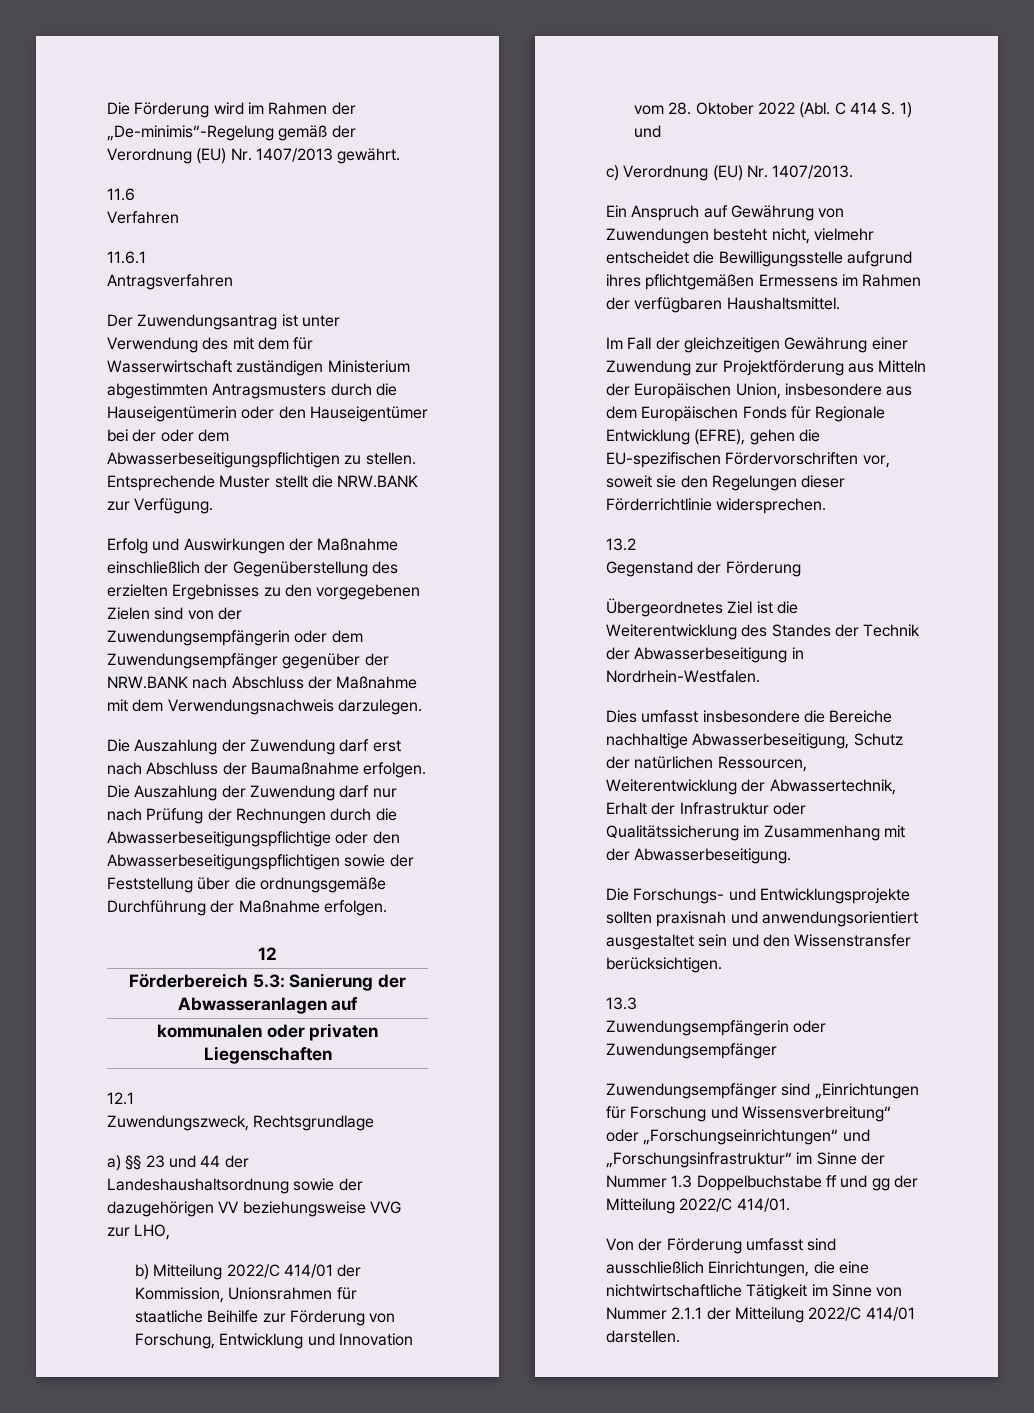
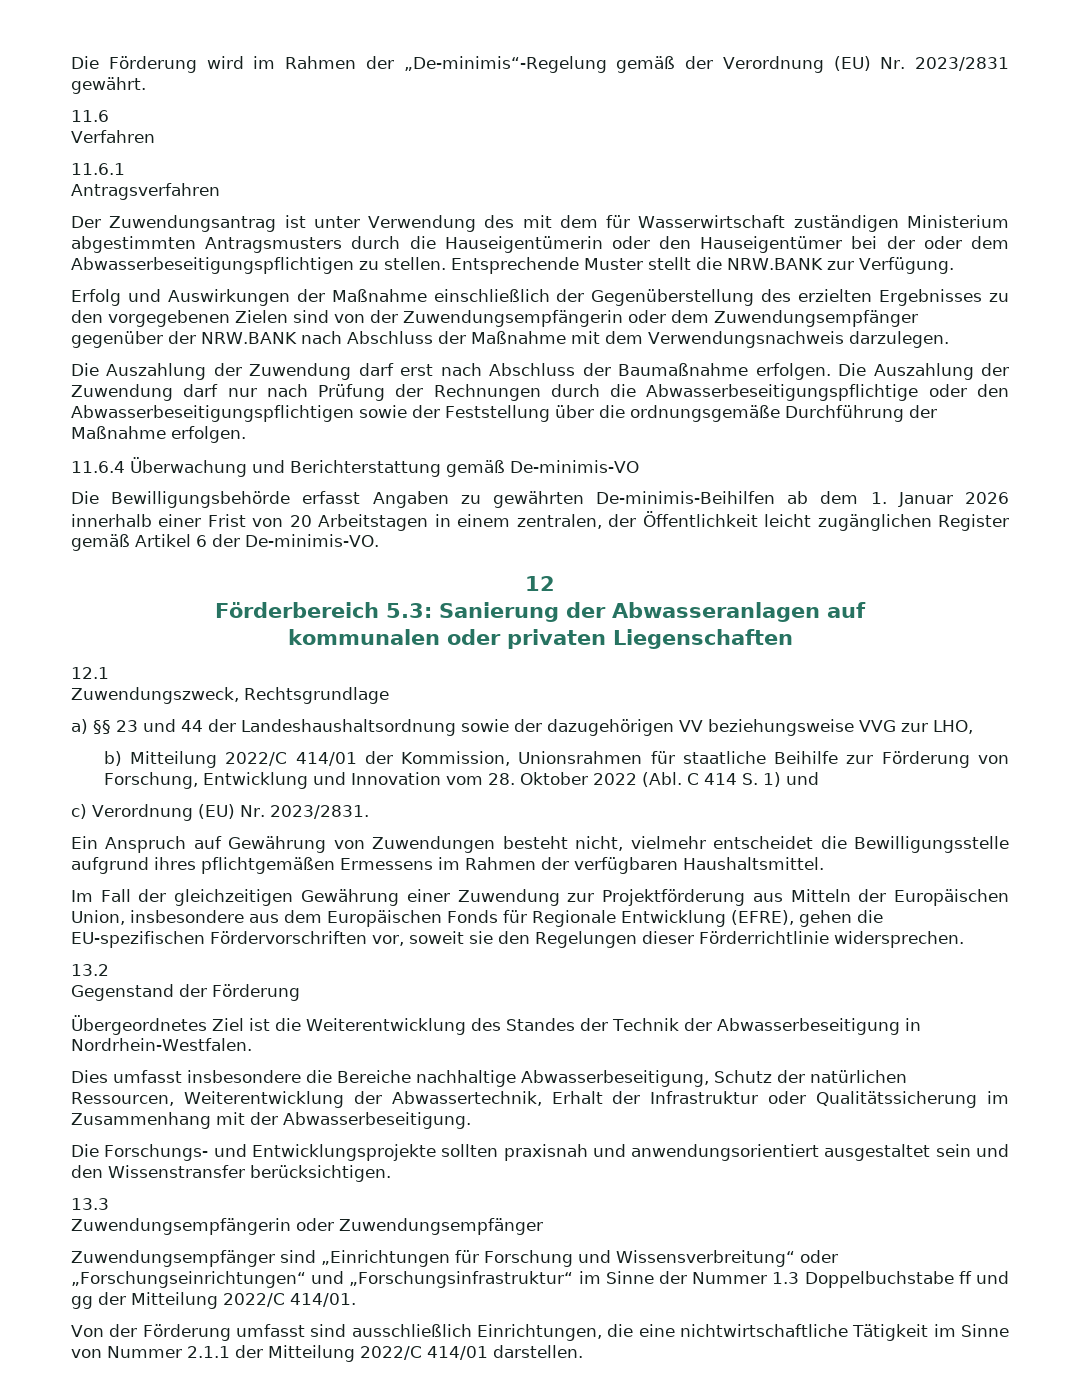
- Die Förderung wird im Rahmen der „De-minimis“-Regelung gemäß der Verordnung (EU) Nr. 1407/2013 gewährt.
+ Die Förderung wird im Rahmen der „De-minimis“-Regelung gemäß der Verordnung (EU) Nr. 2023/2831 gewährt.
+ 11.6.4 Überwachung und Berichterstattung gemäß De-minimis-VO
+ Die Bewilligungsbehörde erfasst Angaben zu gewährten De-minimis-Beihilfen ab dem 1. Januar 2026 innerhalb einer Frist von 20 Arbeitstagen in einem zentralen, der Öffentlichkeit leicht zugänglichen Register gemäß Artikel 6 der De-minimis-VO.
- c) Verordnung (EU) Nr. 1407/2013.
+ c) Verordnung (EU) Nr. 2023/2831.

